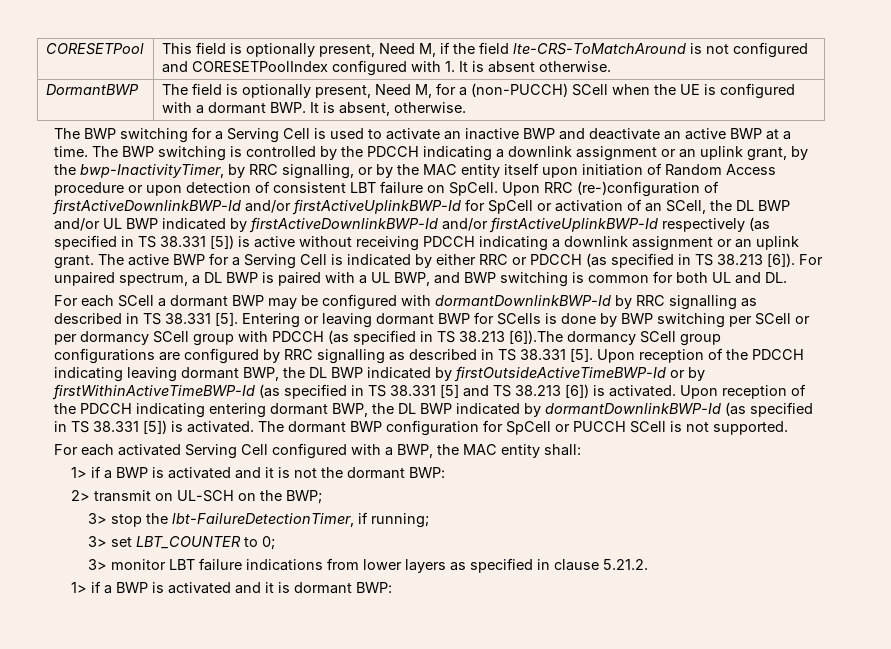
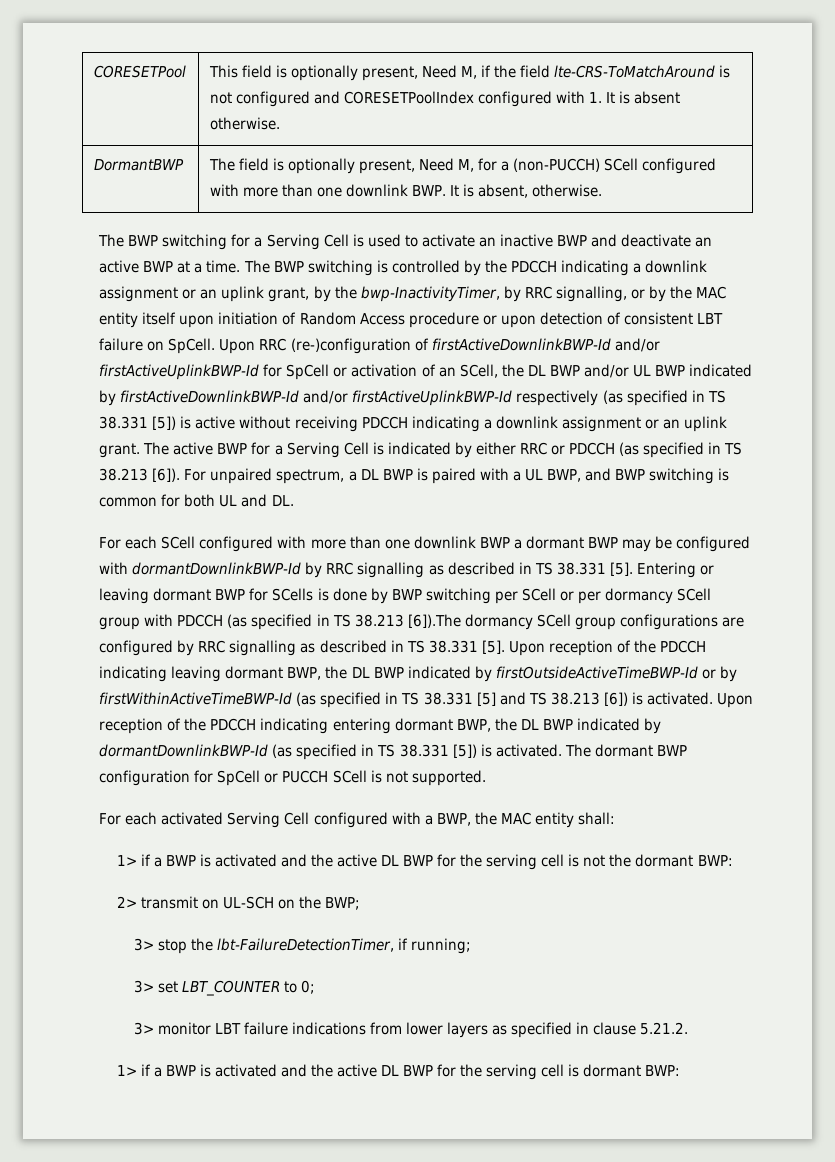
- DormantBWP | The field is optionally present, Need M, for a (non-PUCCH) SCell when the UE is configured with a dormant BWP. It is absent, otherwise.
+ DormantBWP | The field is optionally present, Need M, for a (non-PUCCH) SCell configured with more than one downlink BWP. It is absent, otherwise.
- For each SCell a dormant BWP may be configured with dormantDownlinkBWP-Id by RRC signalling as described in TS 38.331 [5].
+ For each SCell configured with more than one downlink BWP a dormant BWP may be configured with dormantDownlinkBWP-Id by RRC signalling as described in TS 38.331 [5].
- 1> if a BWP is activated and it is not the dormant BWP:
+ 1> if a BWP is activated and the active DL BWP for the serving cell is not the dormant BWP:
- 1> if a BWP is activated and it is dormant BWP:
+ 1> if a BWP is activated and the active DL BWP for the serving cell is dormant BWP:

